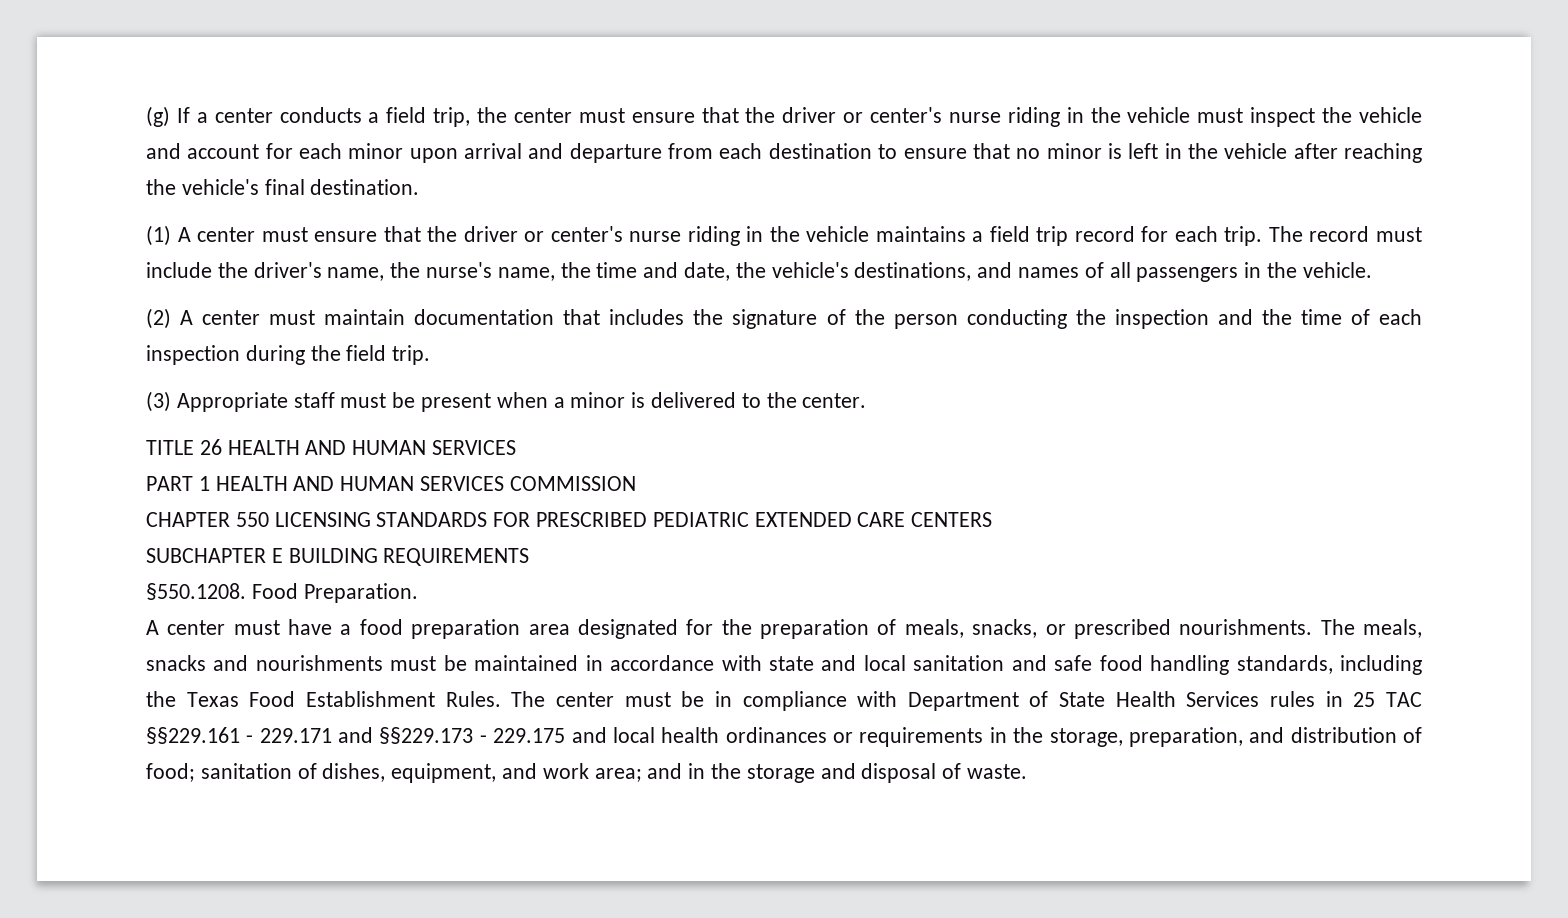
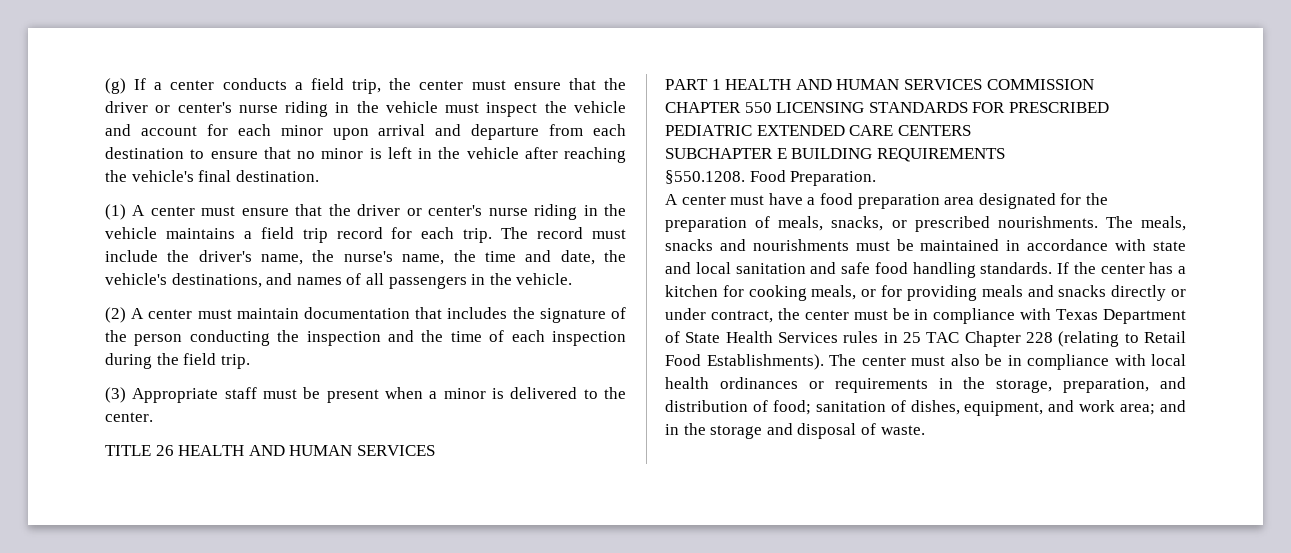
- The meals, snacks and nourishments must be maintained in accordance with state and local sanitation and safe food handling standards, including the Texas Food Establishment Rules. The center must be in compliance with Department of State Health Services rules in 25 TAC §§229.161 - 229.171 and §§229.173 - 229.175 and local health ordinances or requirements in the storage, preparation, and distribution of food;
+ The meals, snacks and nourishments must be maintained in accordance with state and local sanitation and safe food handling standards. If the center has a kitchen for cooking meals, or for providing meals and snacks directly or under contract, the center must be in compliance with Texas Department of State Health Services rules in 25 TAC Chapter 228 (relating to Retail Food Establishments). The center must also be in compliance with local health ordinances or requirements in the storage, preparation, and distribution of food;

